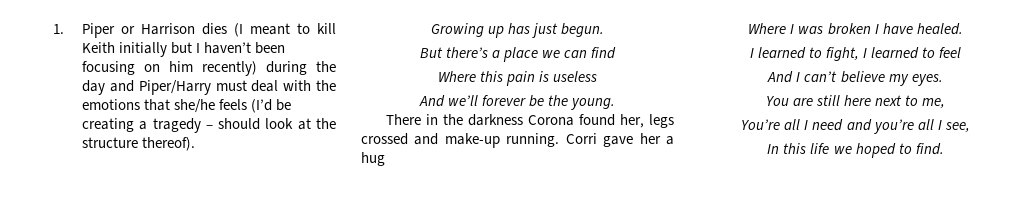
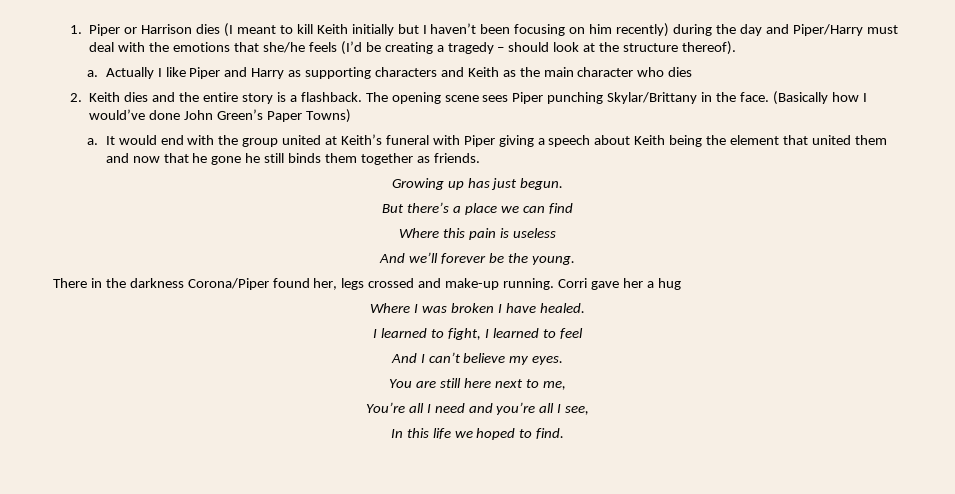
+ a. Actually I like Piper and Harry as supporting characters and Keith as the main character who dies
+ 2. Keith dies and the entire story is a flashback. The opening scene sees Piper punching Skylar/Brittany in the face. (Basically how I would’ve done John Green’s Paper Towns)
+ a. It would end with the group united at Keith’s funeral with Piper giving a speech about Keith being the element that united them and now that he gone he still binds them together as friends.
- There in the darkness Corona found her, legs crossed and make-up running.
+ There in the darkness Corona/Piper found her, legs crossed and make-up running.

